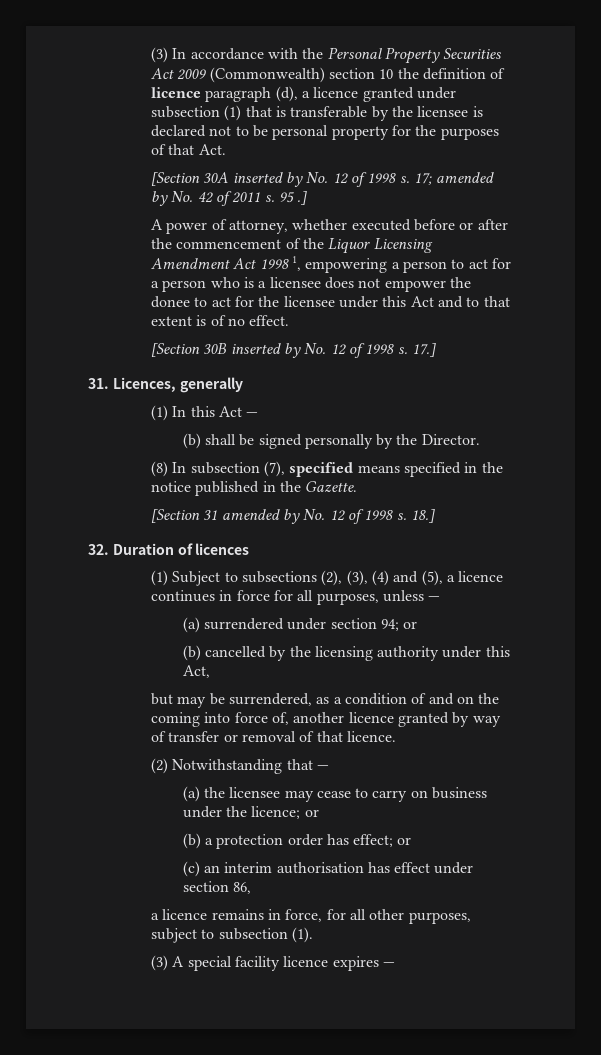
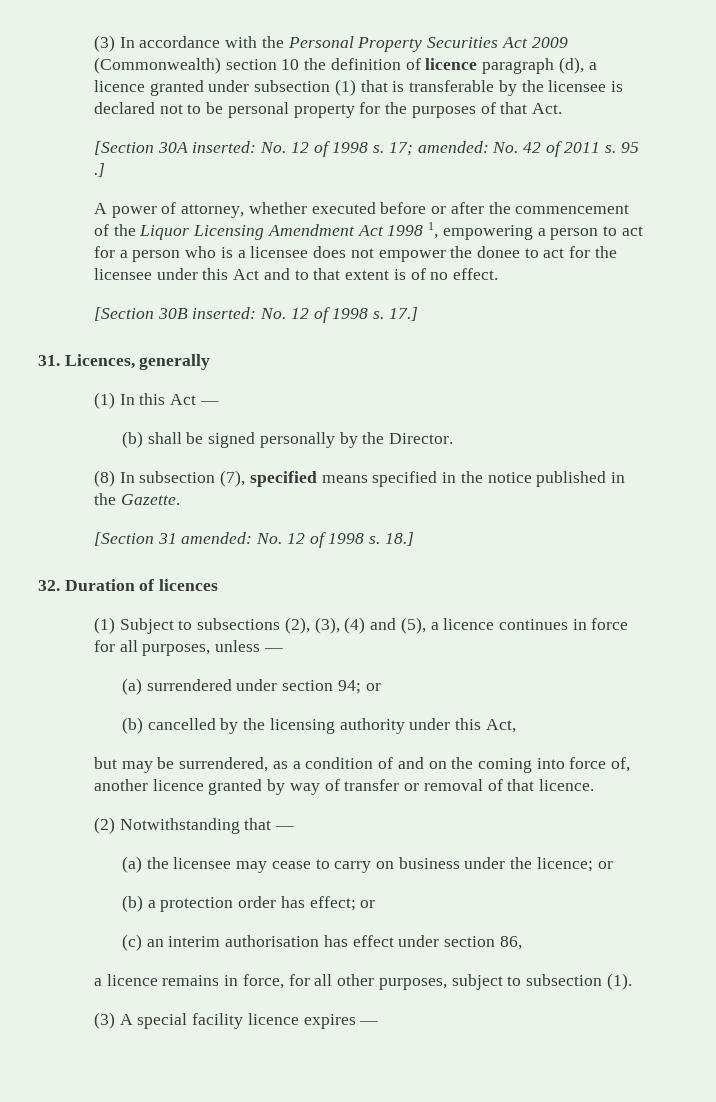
- [Section 30A inserted by No. 12 of 1998 s.
+ [Section 30A inserted: No. 12 of 1998 s.
- 17; amended by No. 42 of 2011 s.
+ 17; amended: No. 42 of 2011 s.
- [Section 30B inserted by No. 12 of 1998 s.
+ [Section 30B inserted: No. 12 of 1998 s.
- [Section 31 amended by No. 12 of 1998 s.
+ [Section 31 amended: No. 12 of 1998 s.

